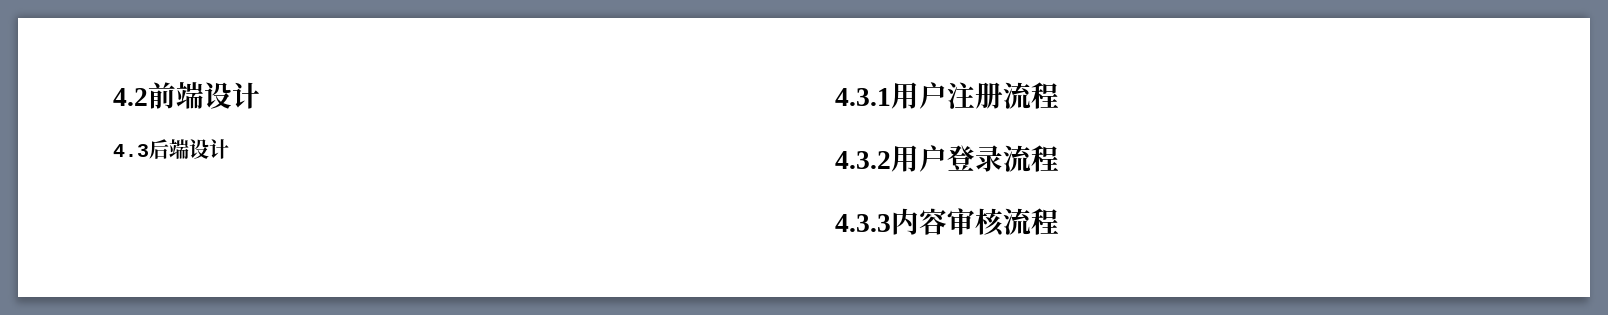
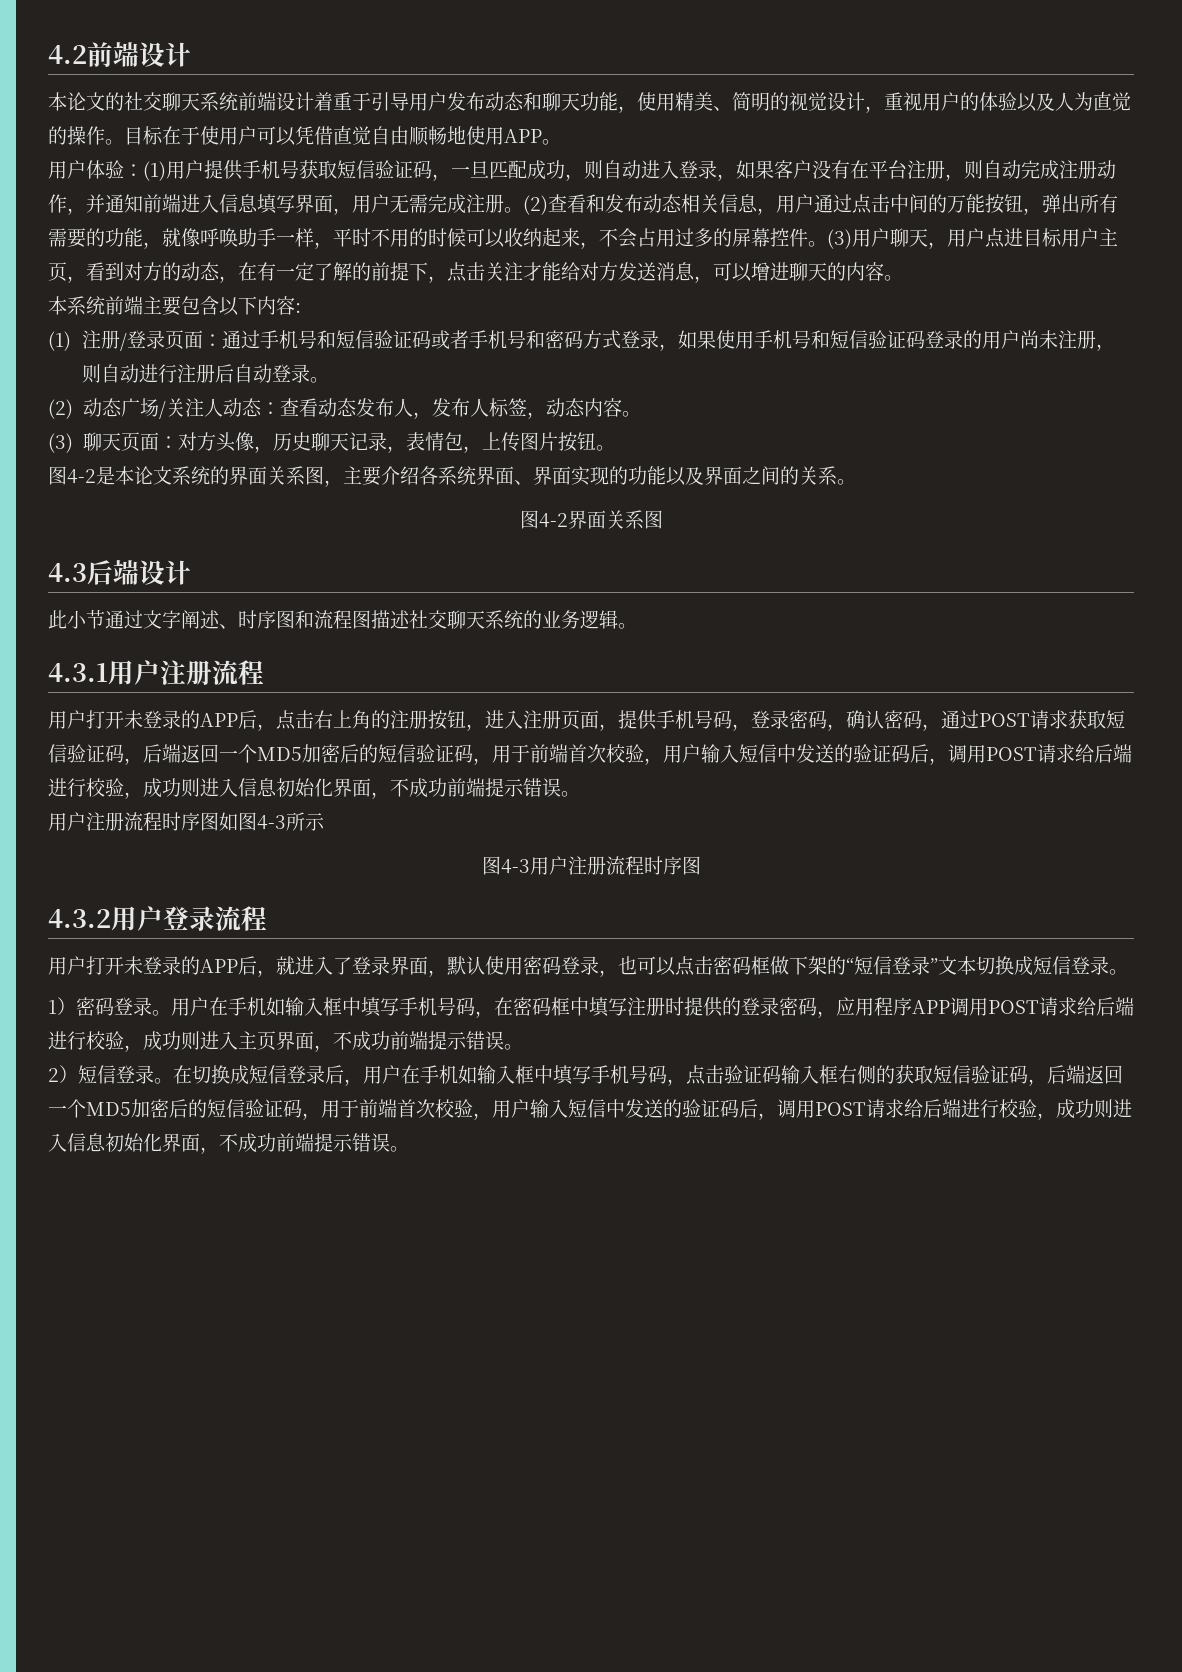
+ 本论文的社交聊天系统前端设计着重于引导用户发布动态和聊天功能，使用精美、简明的视觉设计，重视用户的体验以及人为直觉的操作。目标在于使用户可以凭借直觉自由顺畅地使用APP。
+ 用户体验：(1)用户提供手机号获取短信验证码，一旦匹配成功，则自动进入登录，如果客户没有在平台注册，则自动完成注册动作，并通知前端进入信息填写界面，用户无需完成注册。(2)查看和发布动态相关信息，用户通过点击中间的万能按钮，弹出所有需要的功能，就像呼唤助手一样，平时不用的时候可以收纳起来，不会占用过多的屏幕控件。(3)用户聊天，用户点进目标用户主页，看到对方的动态，在有一定了解的前提下，点击关注才能给对方发送消息，可以增进聊天的内容。
+ 本系统前端主要包含以下内容:
+ (1)注册/登录页面：通过手机号和短信验证码或者手机号和密码方式登录，如果使用手机号和短信验证码登录的用户尚未注册，则自动进行注册后自动登录。
+ (2)动态广场/关注人动态：查看动态发布人，发布人标签，动态内容。
+ (3)聊天页面：对方头像，历史聊天记录，表情包，上传图片按钮。
+ 图4-2是本论文系统的界面关系图，主要介绍各系统界面、界面实现的功能以及界面之间的关系。
+ 图4-2界面关系图
  4.3后端设计
+ 此小节通过文字阐述、时序图和流程图描述社交聊天系统的业务逻辑。
  4.3.1用户注册流程
+ 用户打开未登录的APP后，点击右上角的注册按钮，进入注册页面，提供手机号码，登录密码，确认密码，通过POST请求获取短信验证码，后端返回一个MD5加密后的短信验证码，用于前端首次校验，用户输入短信中发送的验证码后，调用POST请求给后端进行校验，成功则进入信息初始化界面，不成功前端提示错误。
+ 用户注册流程时序图如图4-3所示
+ 图4-3用户注册流程时序图
  4.3.2用户登录流程
- 4.3.3内容审核流程
+ 用户打开未登录的APP后，就进入了登录界面，默认使用密码登录，也可以点击密码框做下架的“短信登录”文本切换成短信登录。
+ 1）密码登录。用户在手机如输入框中填写手机号码，在密码框中填写注册时提供的登录密码，应用程序APP调用POST请求给后端进行校验，成功则进入主页界面，不成功前端提示错误。
+ 2）短信登录。在切换成短信登录后，用户在手机如输入框中填写手机号码，点击验证码输入框右侧的获取短信验证码，后端返回一个MD5加密后的短信验证码，用于前端首次校验，用户输入短信中发送的验证码后，调用POST请求给后端进行校验，成功则进入信息初始化界面，不成功前端提示错误。

